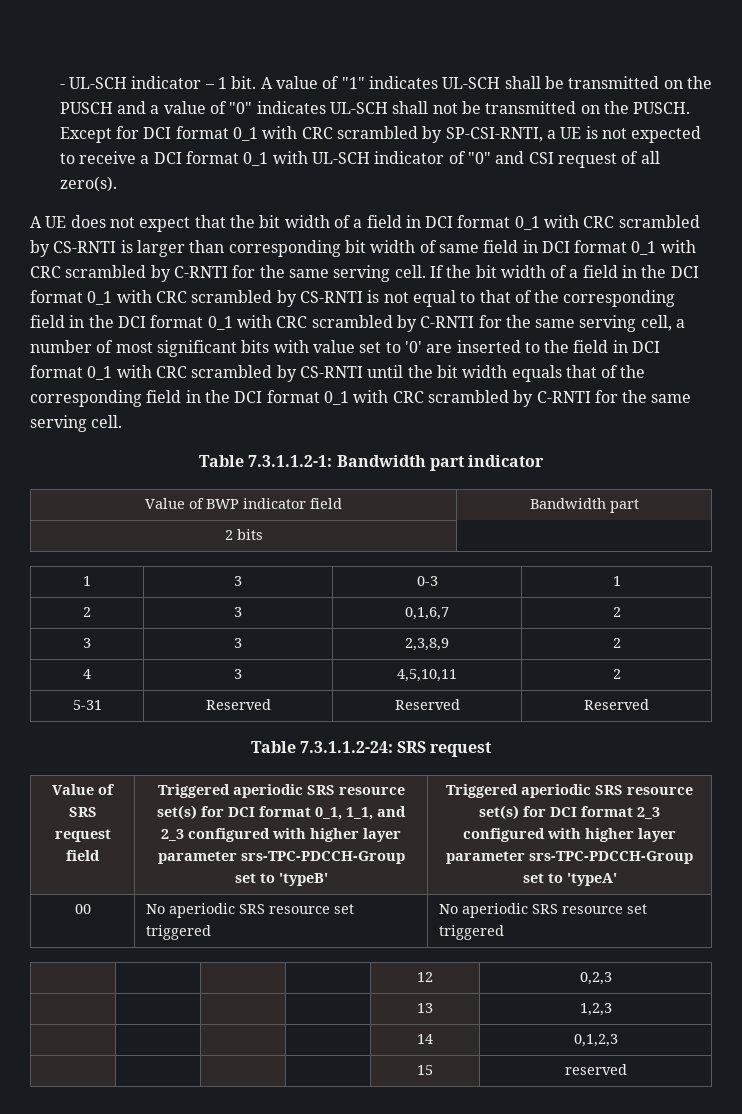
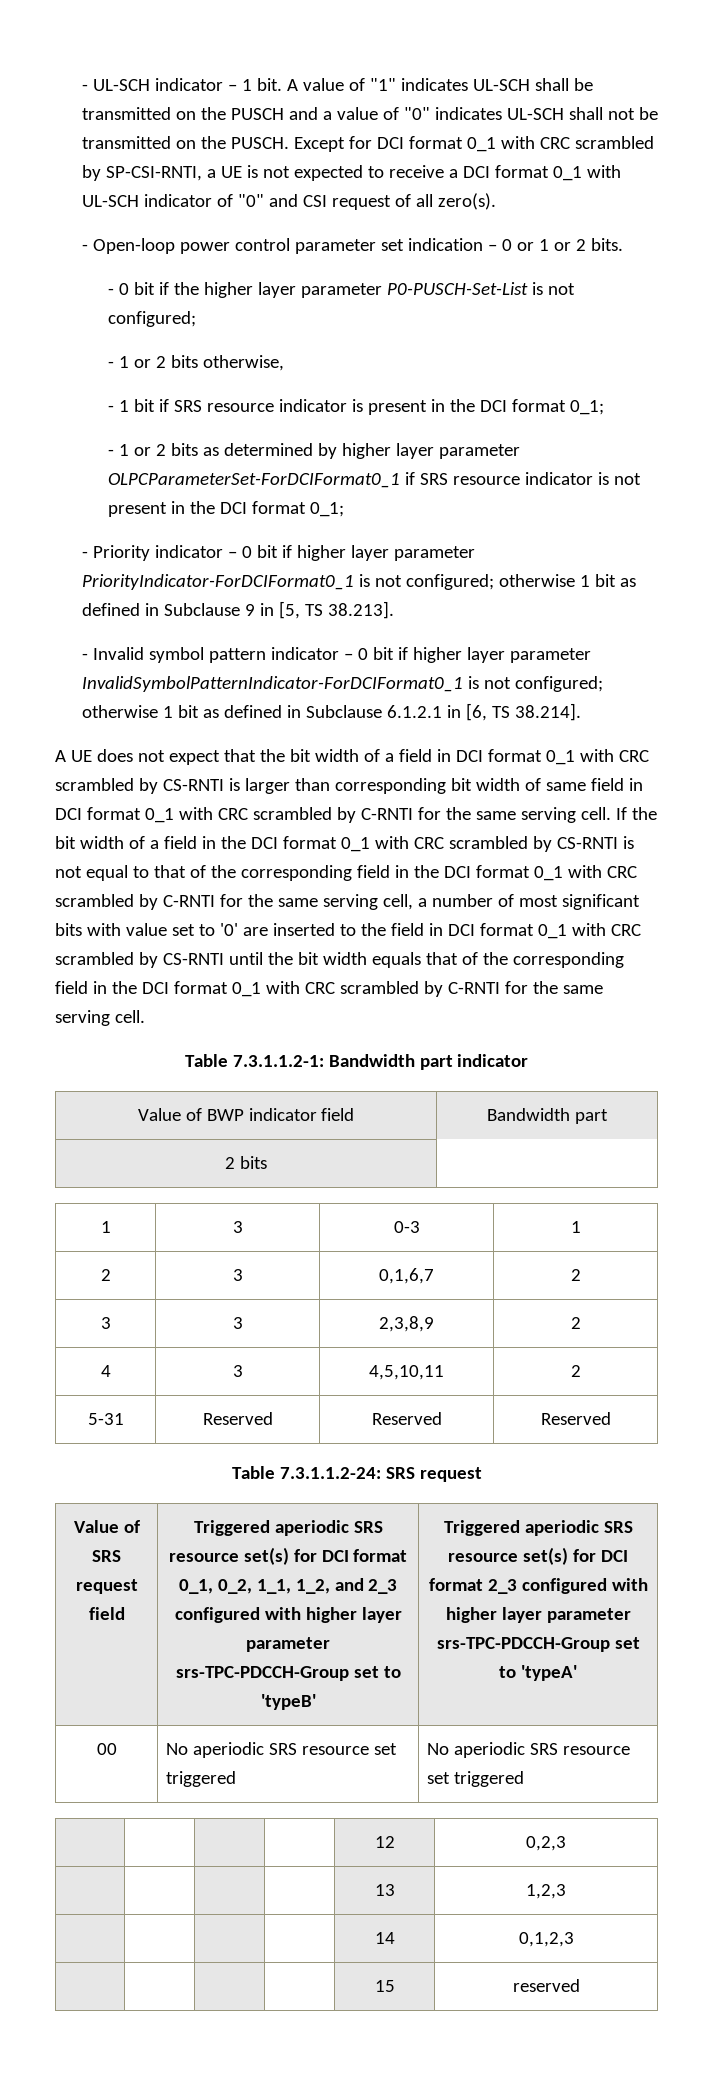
+ - Open-loop power control parameter set indication – 0 or 1 or 2 bits.
+ - 0 bit if the higher layer parameter P0-PUSCH-Set-List is not configured;
+ - 1 or 2 bits otherwise,
+ - 1 bit if SRS resource indicator is present in the DCI format 0_1;
+ - 1 or 2 bits as determined by higher layer parameter OLPCParameterSet-ForDCIFormat0_1 if SRS resource indicator is not present in the DCI format 0_1;
+ - Priority indicator – 0 bit if higher layer parameter PriorityIndicator-ForDCIFormat0_1 is not configured; otherwise 1 bit as defined in Subclause 9 in [5, TS 38.213].
+ - Invalid symbol pattern indicator – 0 bit if higher layer parameter InvalidSymbolPatternIndicator-ForDCIFormat0_1 is not configured; otherwise 1 bit as defined in Subclause 6.1.2.1 in [6, TS 38.214].
- Triggered aperiodic SRS resource set(s) for DCI format 0_1, 1_1, and 2_3 configured with higher layer parameter srs-TPC-PDCCH-Group set to 'typeB'
+ Triggered aperiodic SRS resource set(s) for DCI format 0_1, 0_2, 1_1, 1_2, and 2_3 configured with higher layer parameter srs-TPC-PDCCH-Group set to 'typeB'

